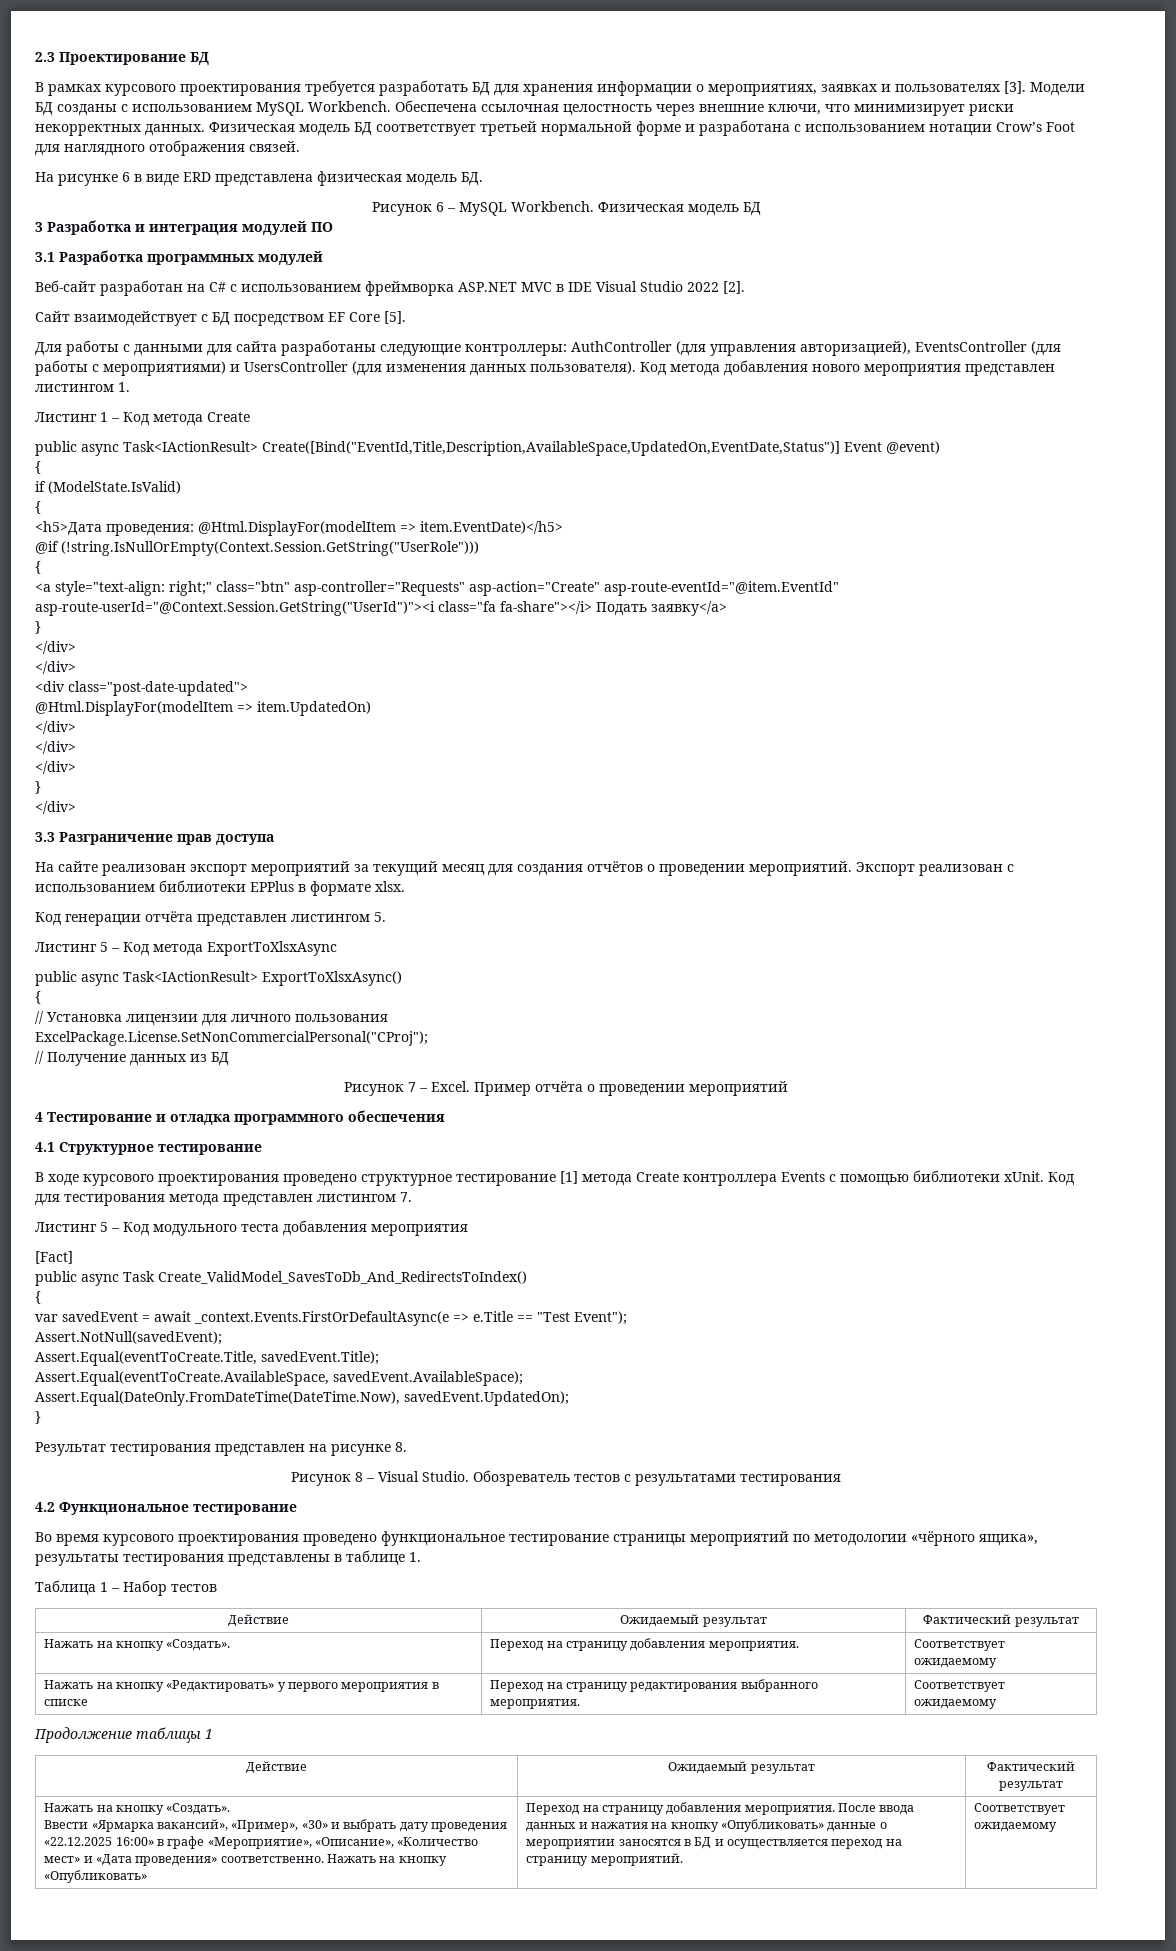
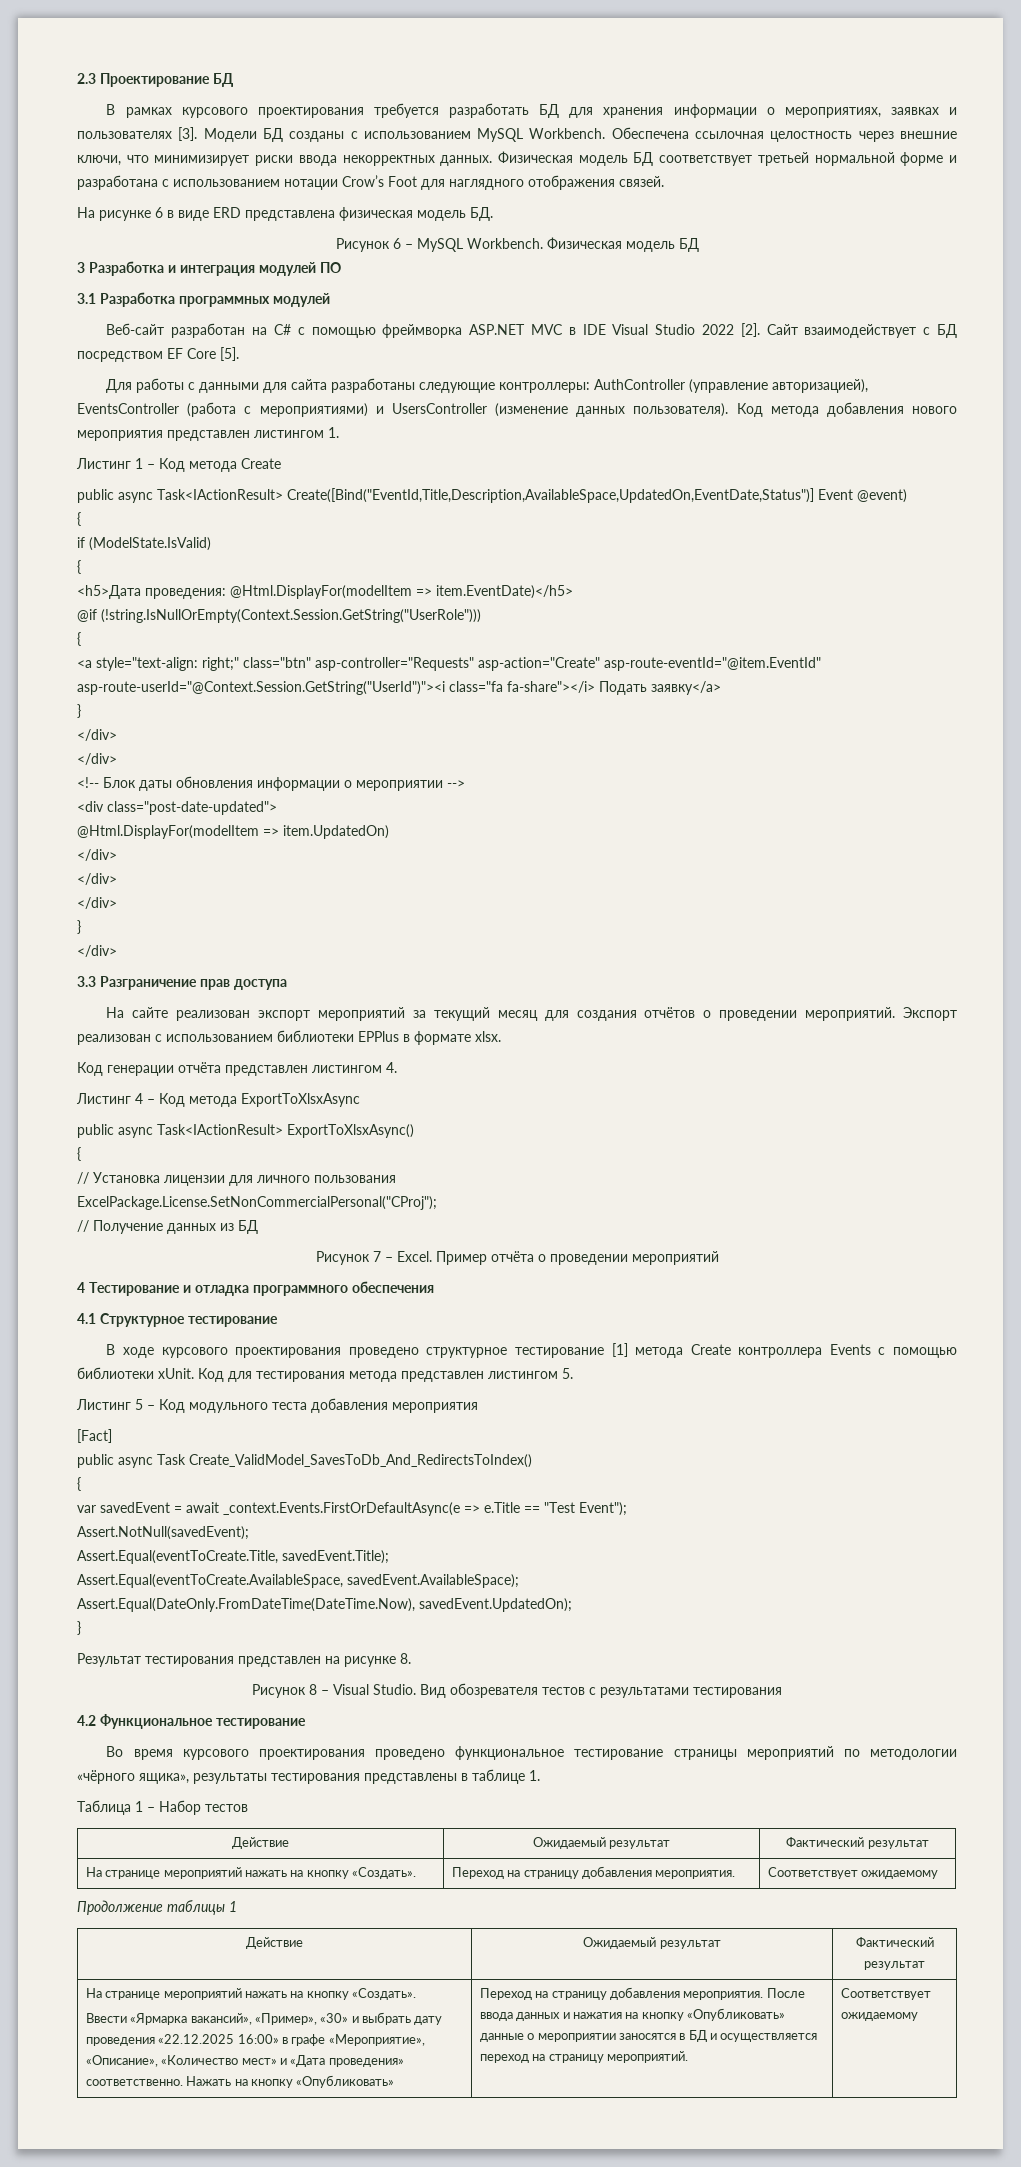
- Обеспечена ссылочная целостность через внешние ключи, что минимизирует риски некорректных данных.
+ Обеспечена ссылочная целостность через внешние ключи, что минимизирует риски ввода некорректных данных.
- Веб-сайт разработан на C# с использованием фреймворка ASP.NET MVC в IDE Visual Studio 2022 [2].
- Сайт взаимодействует с БД посредством EF Core [5].
+ Веб-сайт разработан на C# с помощью фреймворка ASP.NET MVC в IDE Visual Studio 2022 [2]. Сайт взаимодействует с БД посредством EF Core [5].
- Для работы с данными для сайта разработаны следующие контроллеры: AuthController (для управления авторизацией), EventsController (для работы с мероприятиями) и UsersController (для изменения данных пользователя).
+ Для работы с данными для сайта разработаны следующие контроллеры: AuthController (управление авторизацией), EventsController (работа с мероприятиями) и UsersController (изменение данных пользователя).
+ <!-- Блок даты обновления информации о мероприятии -->
- Код генерации отчёта представлен листингом 5.
- Листинг 5 – Код метода ExportToXlsxAsync
+ Код генерации отчёта представлен листингом 4.
+ Листинг 4 – Код метода ExportToXlsxAsync
- Код для тестирования метода представлен листингом 7.
+ Код для тестирования метода представлен листингом 5.
- Обозреватель тестов с результатами тестирования
+ Вид обозревателя тестов с результатами тестирования
- Нажать на кнопку «Создать». | Переход на страницу добавления мероприятия. | Соответствует ожидаемому
+ На странице мероприятий нажать на кнопку «Создать». | Переход на страницу добавления мероприятия. | Соответствует ожидаемому
- Нажать на кнопку «Редактировать» у первого мероприятия в списке | Переход на страницу редактирования выбранного мероприятия. | Соответствует ожидаемому
  Продолжение таблицы 1
  Действие | Ожидаемый результат | Фактический результат
- Нажать на кнопку «Создать».
+ На странице мероприятий нажать на кнопку «Создать».

